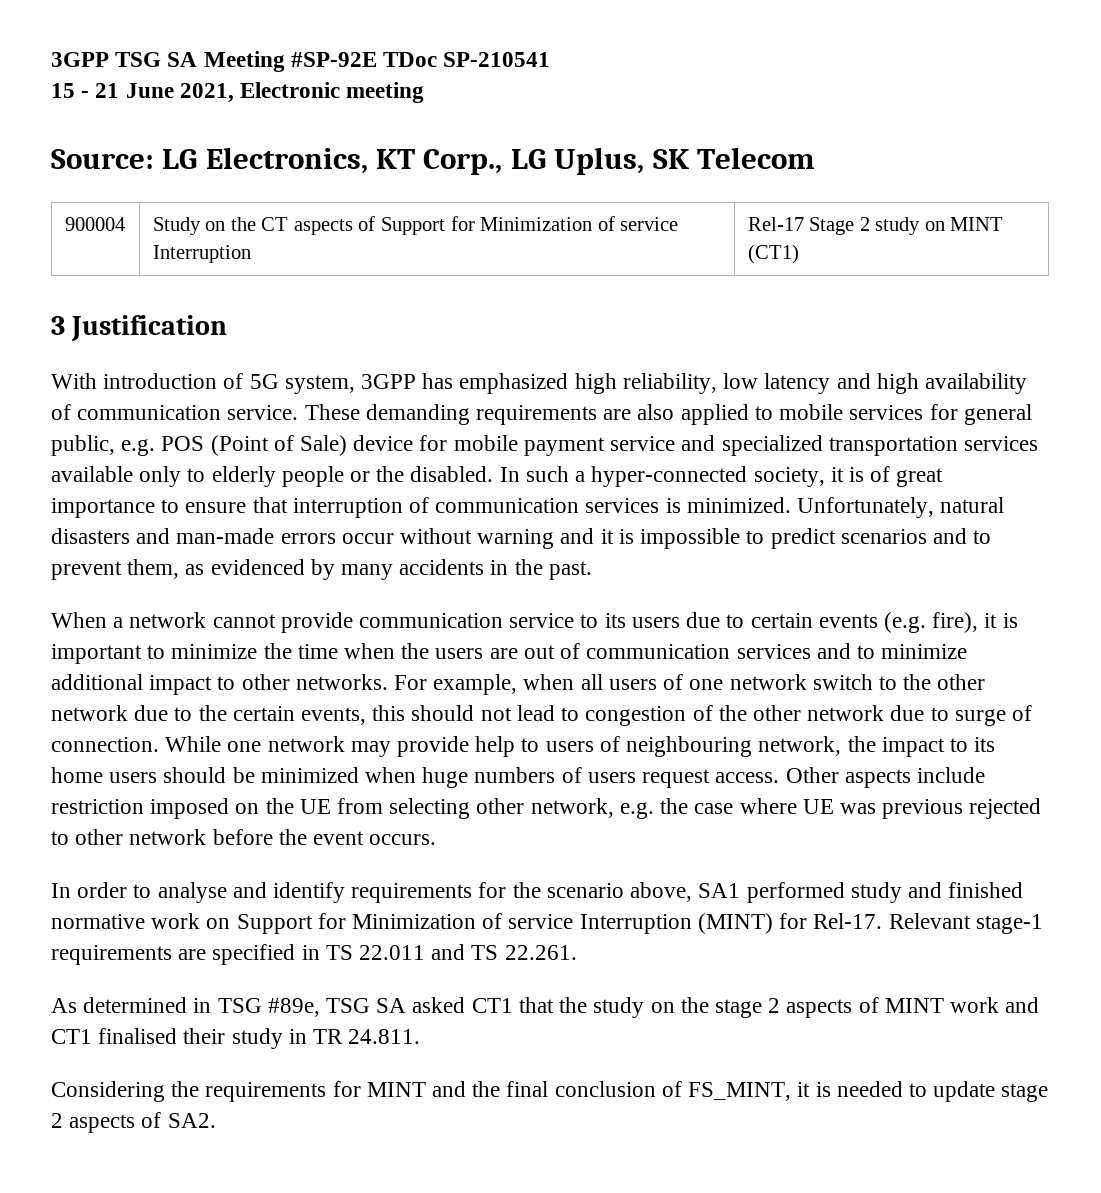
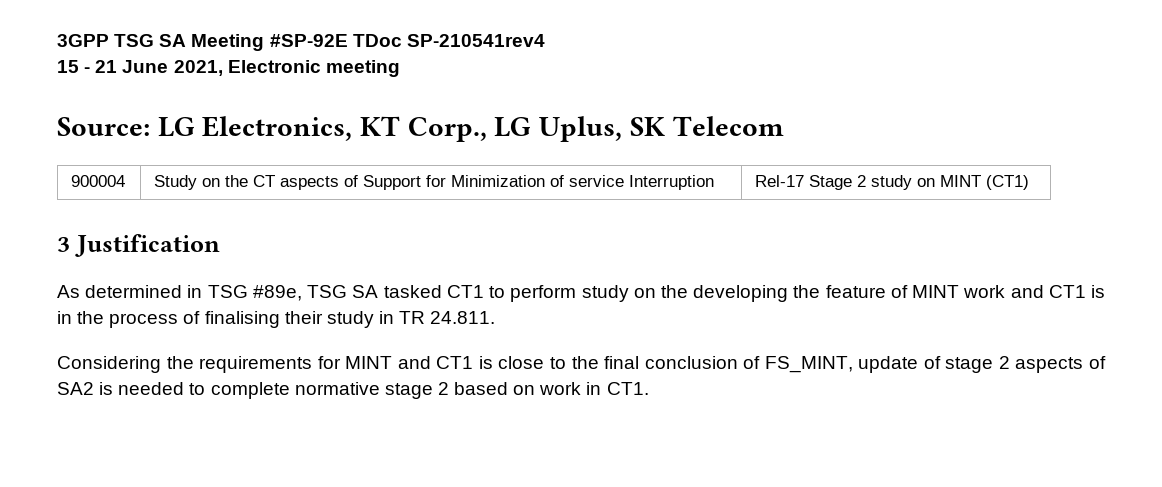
- 3GPP TSG SA Meeting #SP-92E TDoc SP-210541
+ 3GPP TSG SA Meeting #SP-92E TDoc SP-210541rev4
- With introduction of 5G system, 3GPP has emphasized high reliability, low latency and high availability of communication service. These demanding requirements are also applied to mobile services for general public, e.g. POS (Point of Sale) device for mobile payment service and specialized transportation services available only to elderly people or the disabled. In such a hyper-connected society, it is of great importance to ensure that interruption of communication services is minimized. Unfortunately, natural disasters and man-made errors occur without warning and it is impossible to predict scenarios and to prevent them, as evidenced by many accidents in the past.
- When a network cannot provide communication service to its users due to certain events (e.g. fire), it is important to minimize the time when the users are out of communication services and to minimize additional impact to other networks. For example, when all users of one network switch to the other network due to the certain events, this should not lead to congestion of the other network due to surge of connection. While one network may provide help to users of neighbouring network, the impact to its home users should be minimized when huge numbers of users request access. Other aspects include restriction imposed on the UE from selecting other network, e.g. the case where UE was previous rejected to other network before the event occurs.
- In order to analyse and identify requirements for the scenario above, SA1 performed study and finished normative work on Support for Minimization of service Interruption (MINT) for Rel-17. Relevant stage-1 requirements are specified in TS 22.011 and TS 22.261.
- As determined in TSG #89e, TSG SA asked CT1 that the study on the stage 2 aspects of MINT work and CT1 finalised their study in TR 24.811.
+ As determined in TSG #89e, TSG SA tasked CT1 to perform study on the developing the feature of MINT work and CT1 is in the process of finalising their study in TR 24.811.
- Considering the requirements for MINT and the final conclusion of FS_MINT, it is needed to update stage 2 aspects of SA2.
+ Considering the requirements for MINT and CT1 is close to the final conclusion of FS_MINT, update of stage 2 aspects of SA2 is needed to complete normative stage 2 based on work in CT1.

